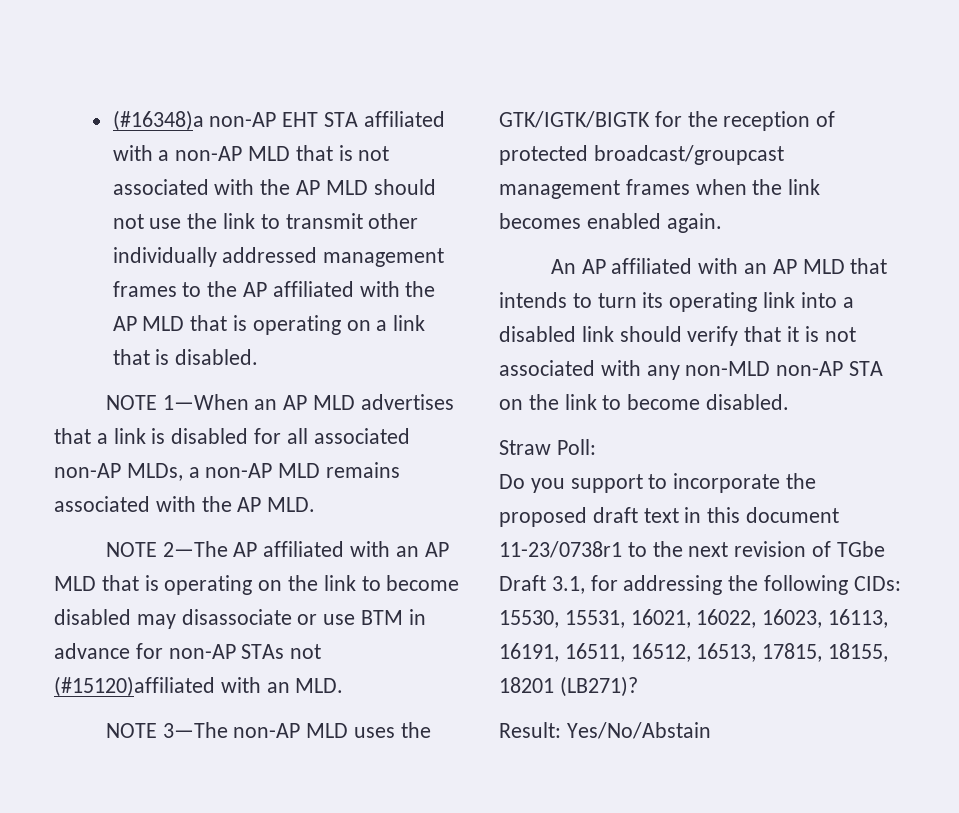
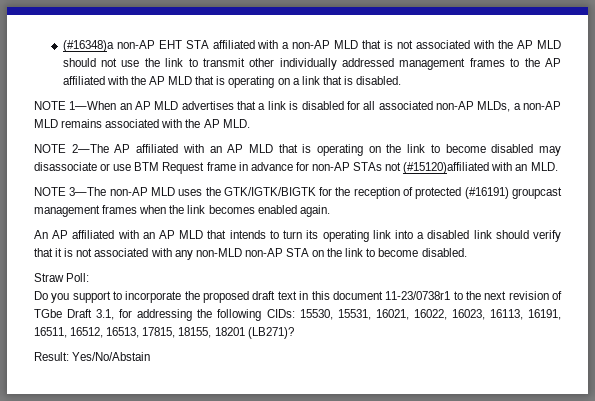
- NOTE 2—The AP affiliated with an AP MLD that is operating on the link to become disabled may disassociate or use BTM in advance for non-AP STAs not (#15120)affiliated with an MLD.
+ NOTE 2—The AP affiliated with an AP MLD that is operating on the link to become disabled may disassociate or use BTM Request frame in advance for non-AP STAs not (#15120)affiliated with an MLD.
- NOTE 3—The non-AP MLD uses the GTK/IGTK/BIGTK for the reception of protected broadcast/groupcast management frames when the link becomes enabled again.
+ NOTE 3—The non-AP MLD uses the GTK/IGTK/BIGTK for the reception of protected (#16191) groupcast management frames when the link becomes enabled again.

